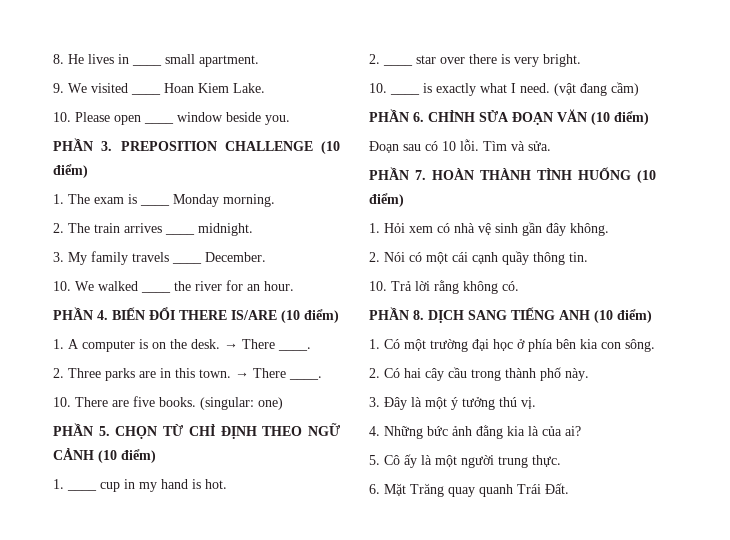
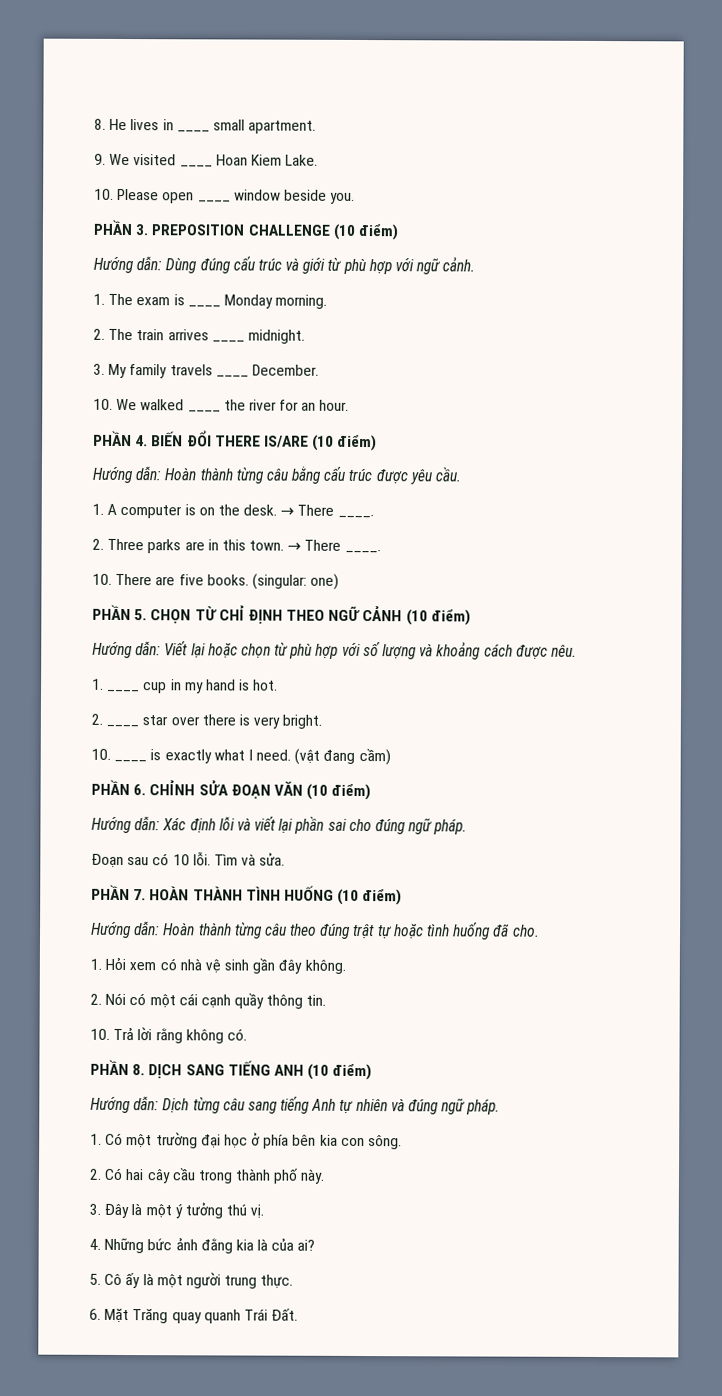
+ Hướng dẫn: Dùng đúng cấu trúc và giới từ phù hợp với ngữ cảnh.
+ Hướng dẫn: Hoàn thành từng câu bằng cấu trúc được yêu cầu.
+ Hướng dẫn: Viết lại hoặc chọn từ phù hợp với số lượng và khoảng cách được nêu.
+ Hướng dẫn: Xác định lỗi và viết lại phần sai cho đúng ngữ pháp.
+ Hướng dẫn: Hoàn thành từng câu theo đúng trật tự hoặc tình huống đã cho.
+ Hướng dẫn: Dịch từng câu sang tiếng Anh tự nhiên và đúng ngữ pháp.

